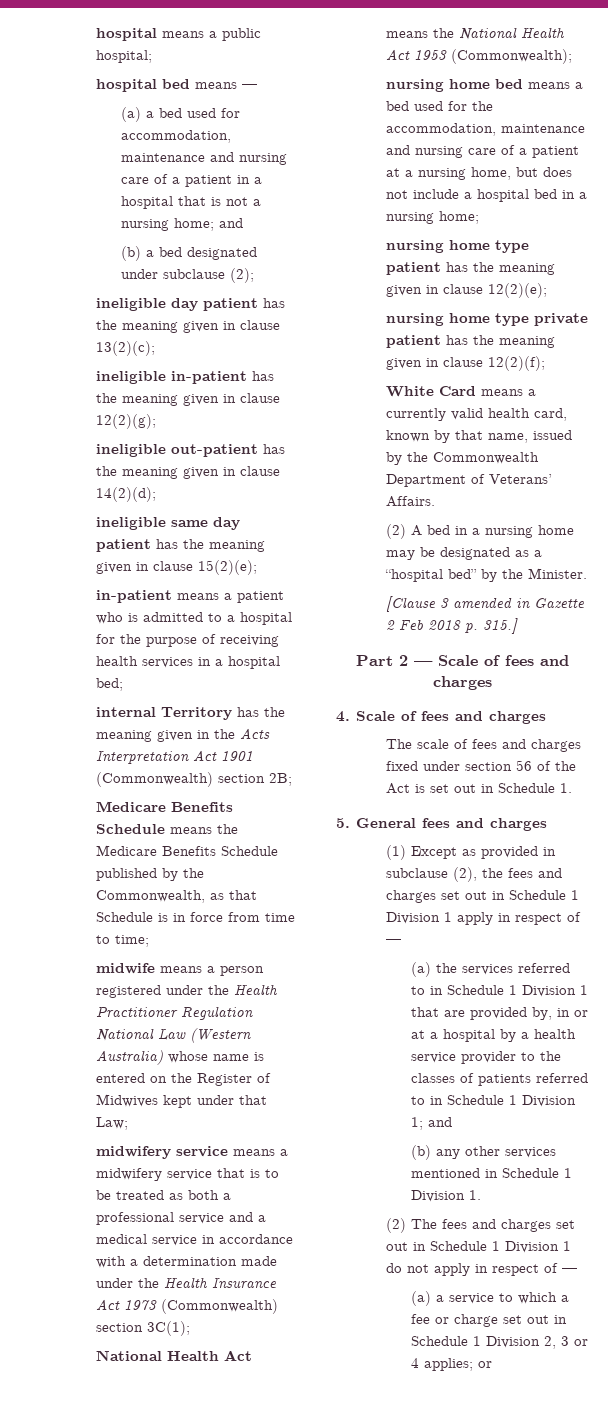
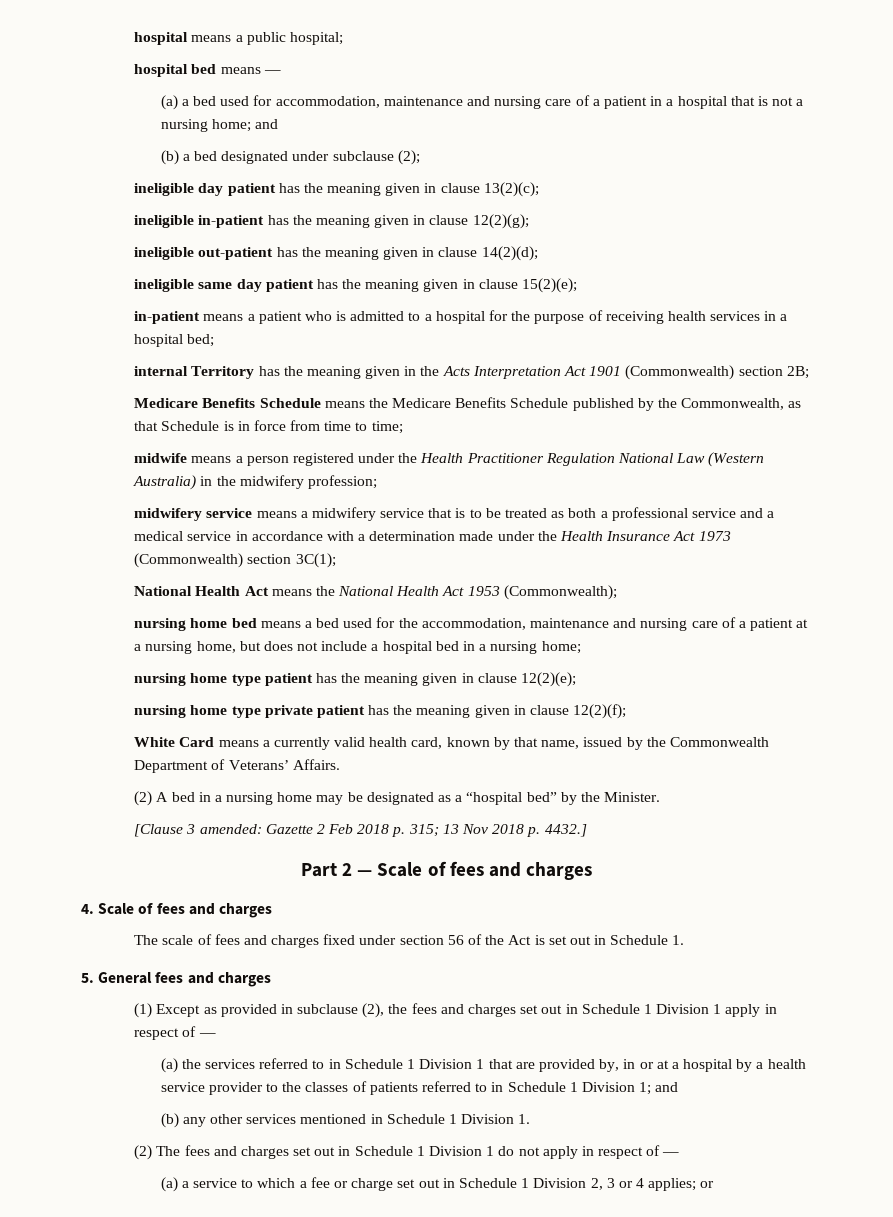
- midwife means a person registered under the Health Practitioner Regulation National Law (Western Australia) whose name is entered on the Register of Midwives kept under that Law;
+ midwife means a person registered under the Health Practitioner Regulation National Law (Western Australia) in the midwifery profession;
- [Clause 3 amended in Gazette 2 Feb 2018 p. 315.]
+ [Clause 3 amended: Gazette 2 Feb 2018 p. 315; 13 Nov 2018 p. 4432.]

